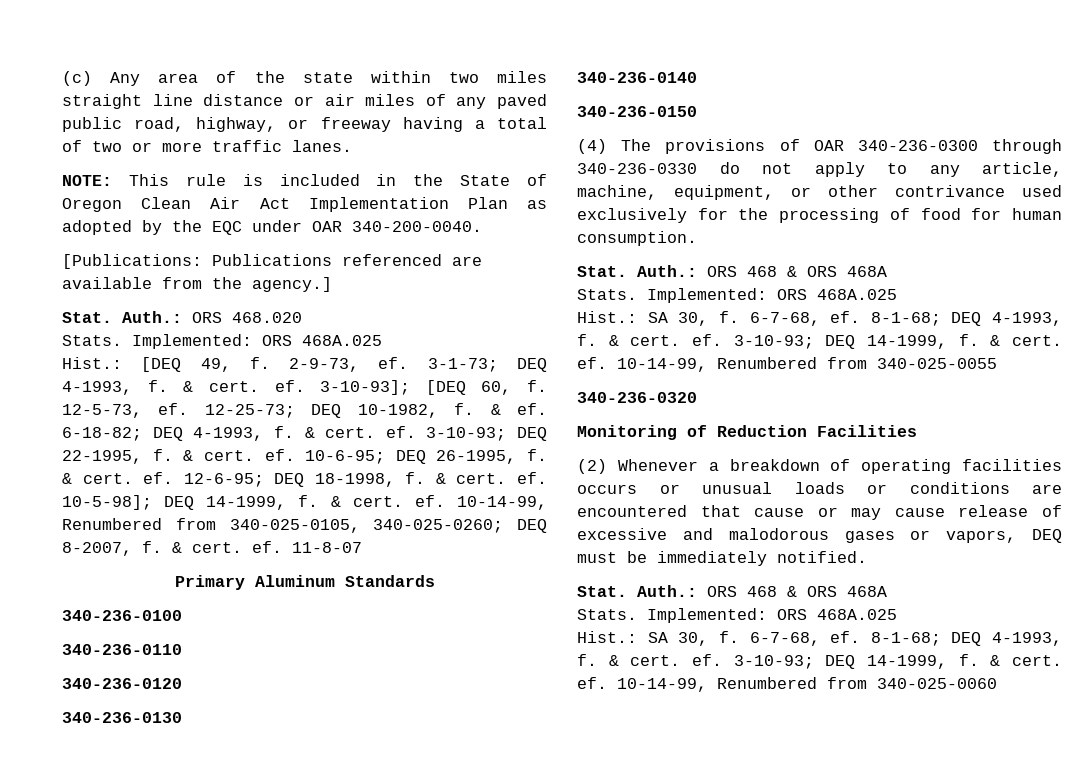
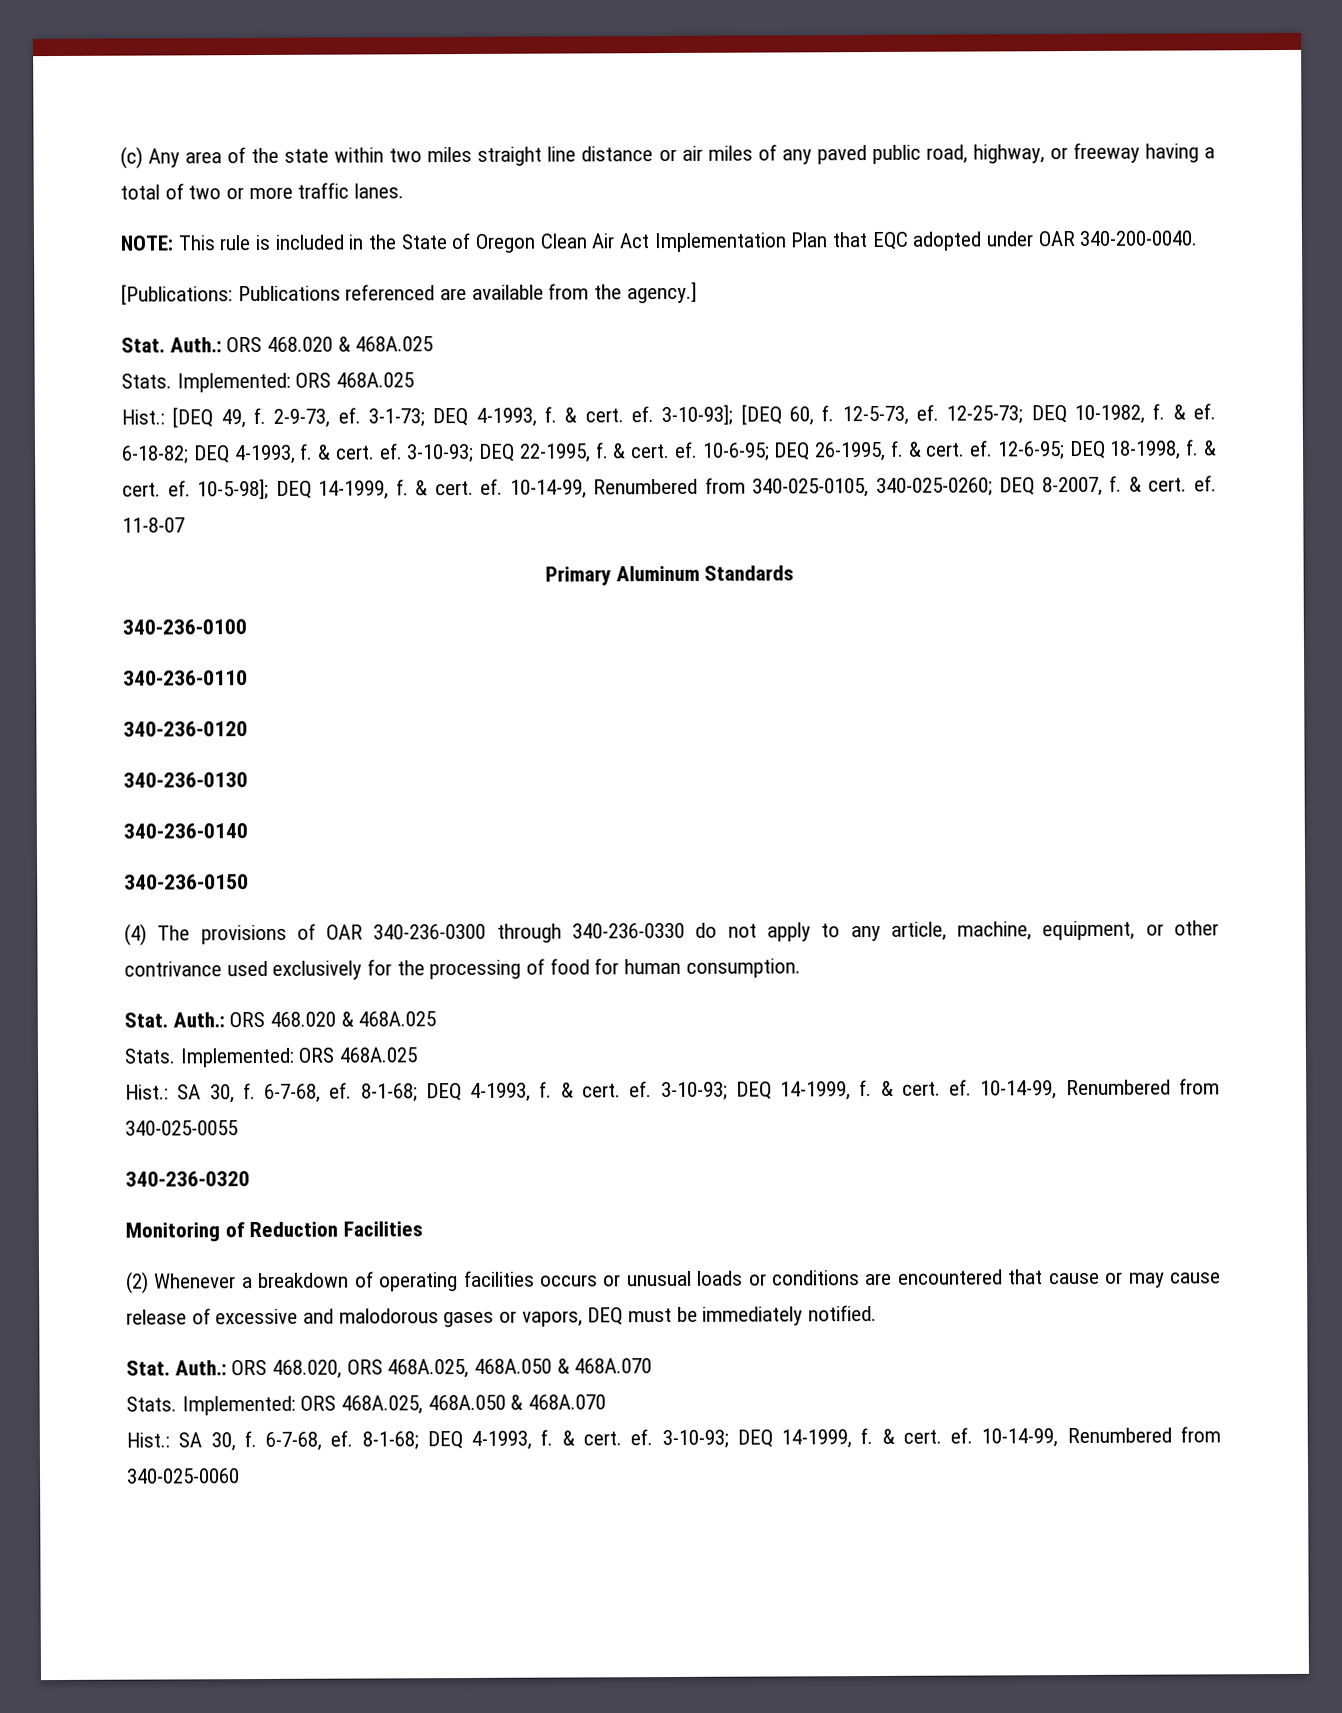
- NOTE: This rule is included in the State of Oregon Clean Air Act Implementation Plan as adopted by the EQC under OAR 340-200-0040.
+ NOTE: This rule is included in the State of Oregon Clean Air Act Implementation Plan that EQC adopted under OAR 340-200-0040.
  [Publications: Publications referenced are available from the agency.]
- Stat. Auth.: ORS 468.020
+ Stat. Auth.: ORS 468.020 & 468A.025
  (4) The provisions of OAR 340-236-0300 through 340-236-0330 do not apply to any article, machine, equipment, or other contrivance used exclusively for the processing of food for human consumption.
- Stat. Auth.: ORS 468 & ORS 468A
+ Stat. Auth.: ORS 468.020 & 468A.025
  (2) Whenever a breakdown of operating facilities occurs or unusual loads or conditions are encountered that cause or may cause release of excessive and malodorous gases or vapors, DEQ must be immediately notified.
- Stat. Auth.: ORS 468 & ORS 468A
- Stats. Implemented: ORS 468A.025
+ Stat. Auth.: ORS 468.020, ORS 468A.025, 468A.050 & 468A.070
+ Stats. Implemented: ORS 468A.025, 468A.050 & 468A.070

